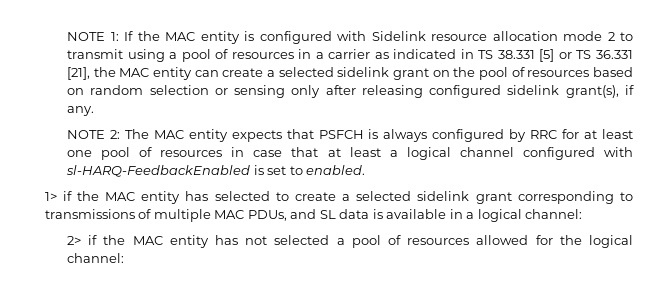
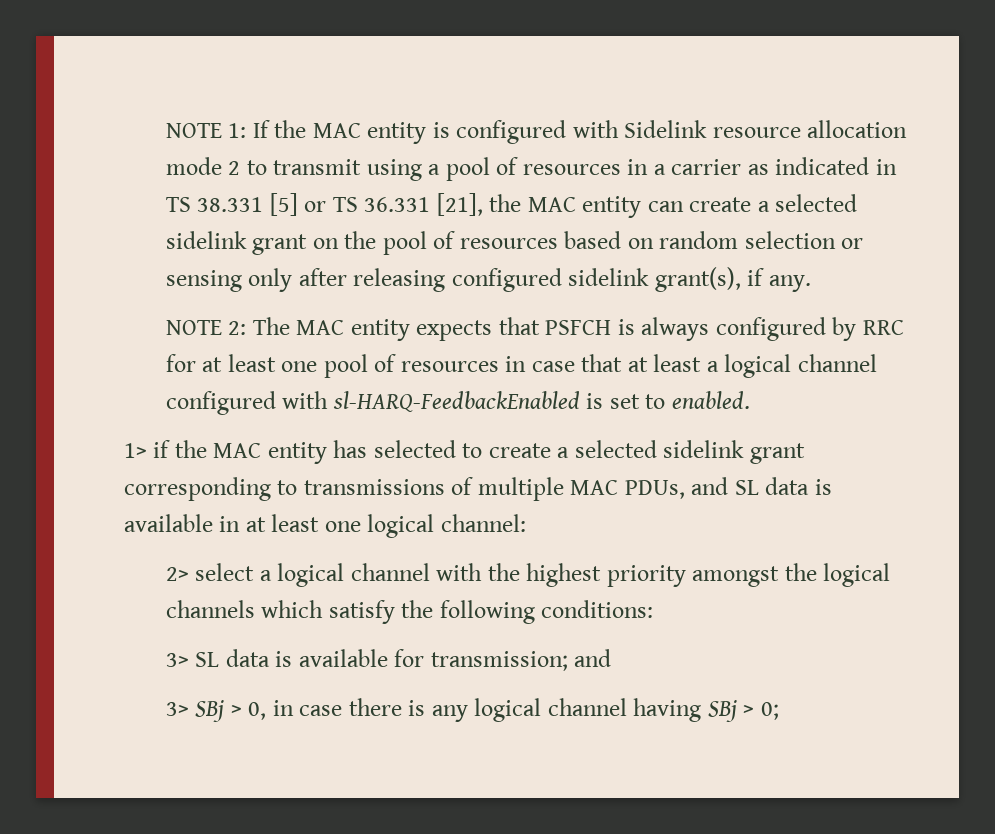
- 1> if the MAC entity has selected to create a selected sidelink grant corresponding to transmissions of multiple MAC PDUs, and SL data is available in a logical channel:
+ 1> if the MAC entity has selected to create a selected sidelink grant corresponding to transmissions of multiple MAC PDUs, and SL data is available in at least one logical channel:
- 2> if the MAC entity has not selected a pool of resources allowed for the logical channel:
+ 2> select a logical channel with the highest priority amongst the logical channels which satisfy the following conditions:
+ 3> SL data is available for transmission; and
+ 3> SBj > 0, in case there is any logical channel having SBj > 0;

